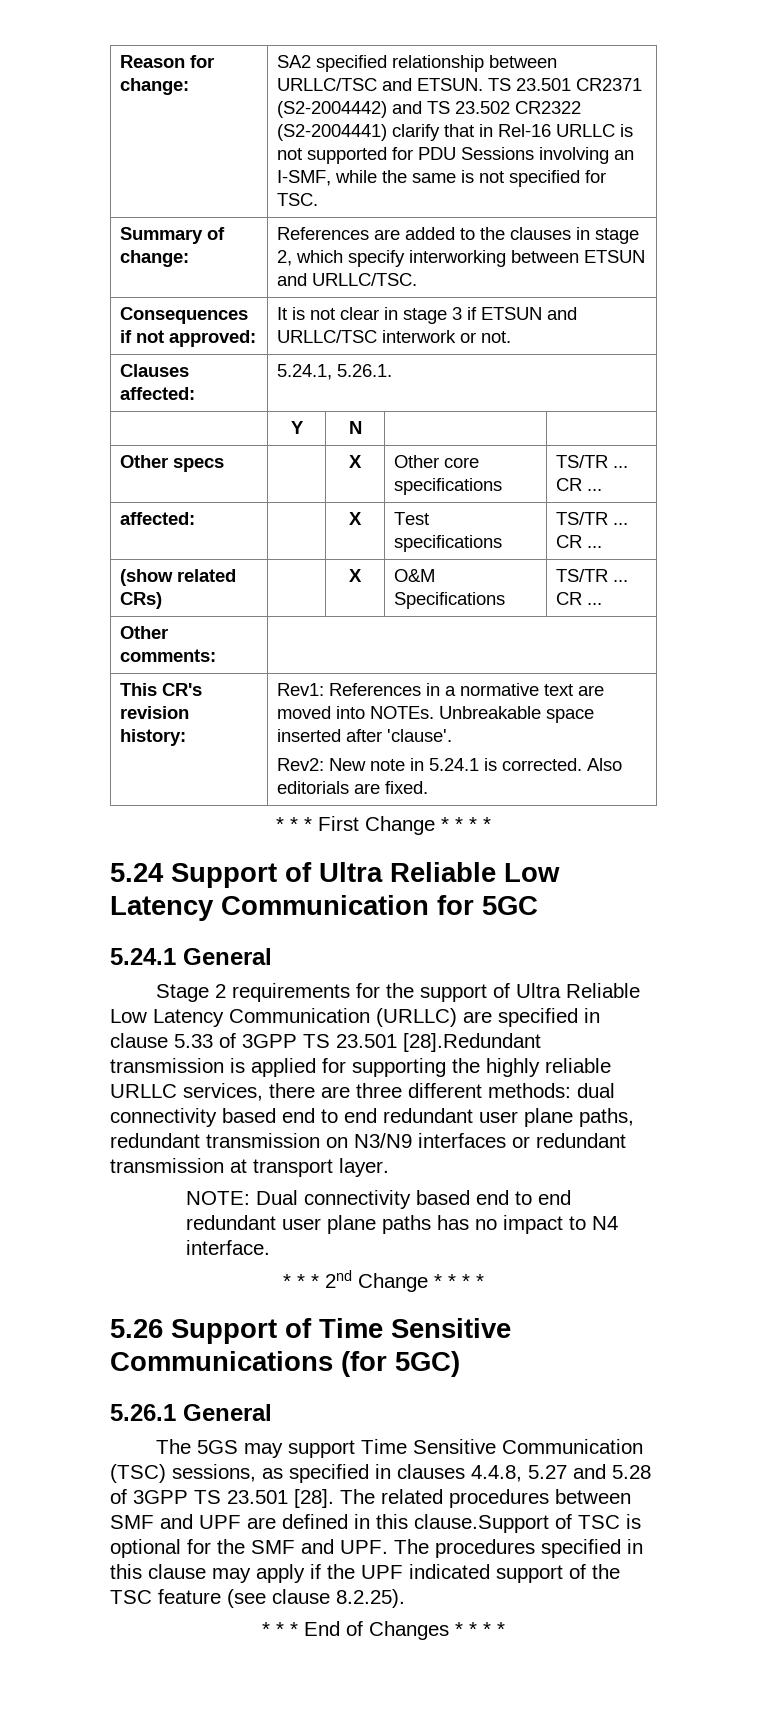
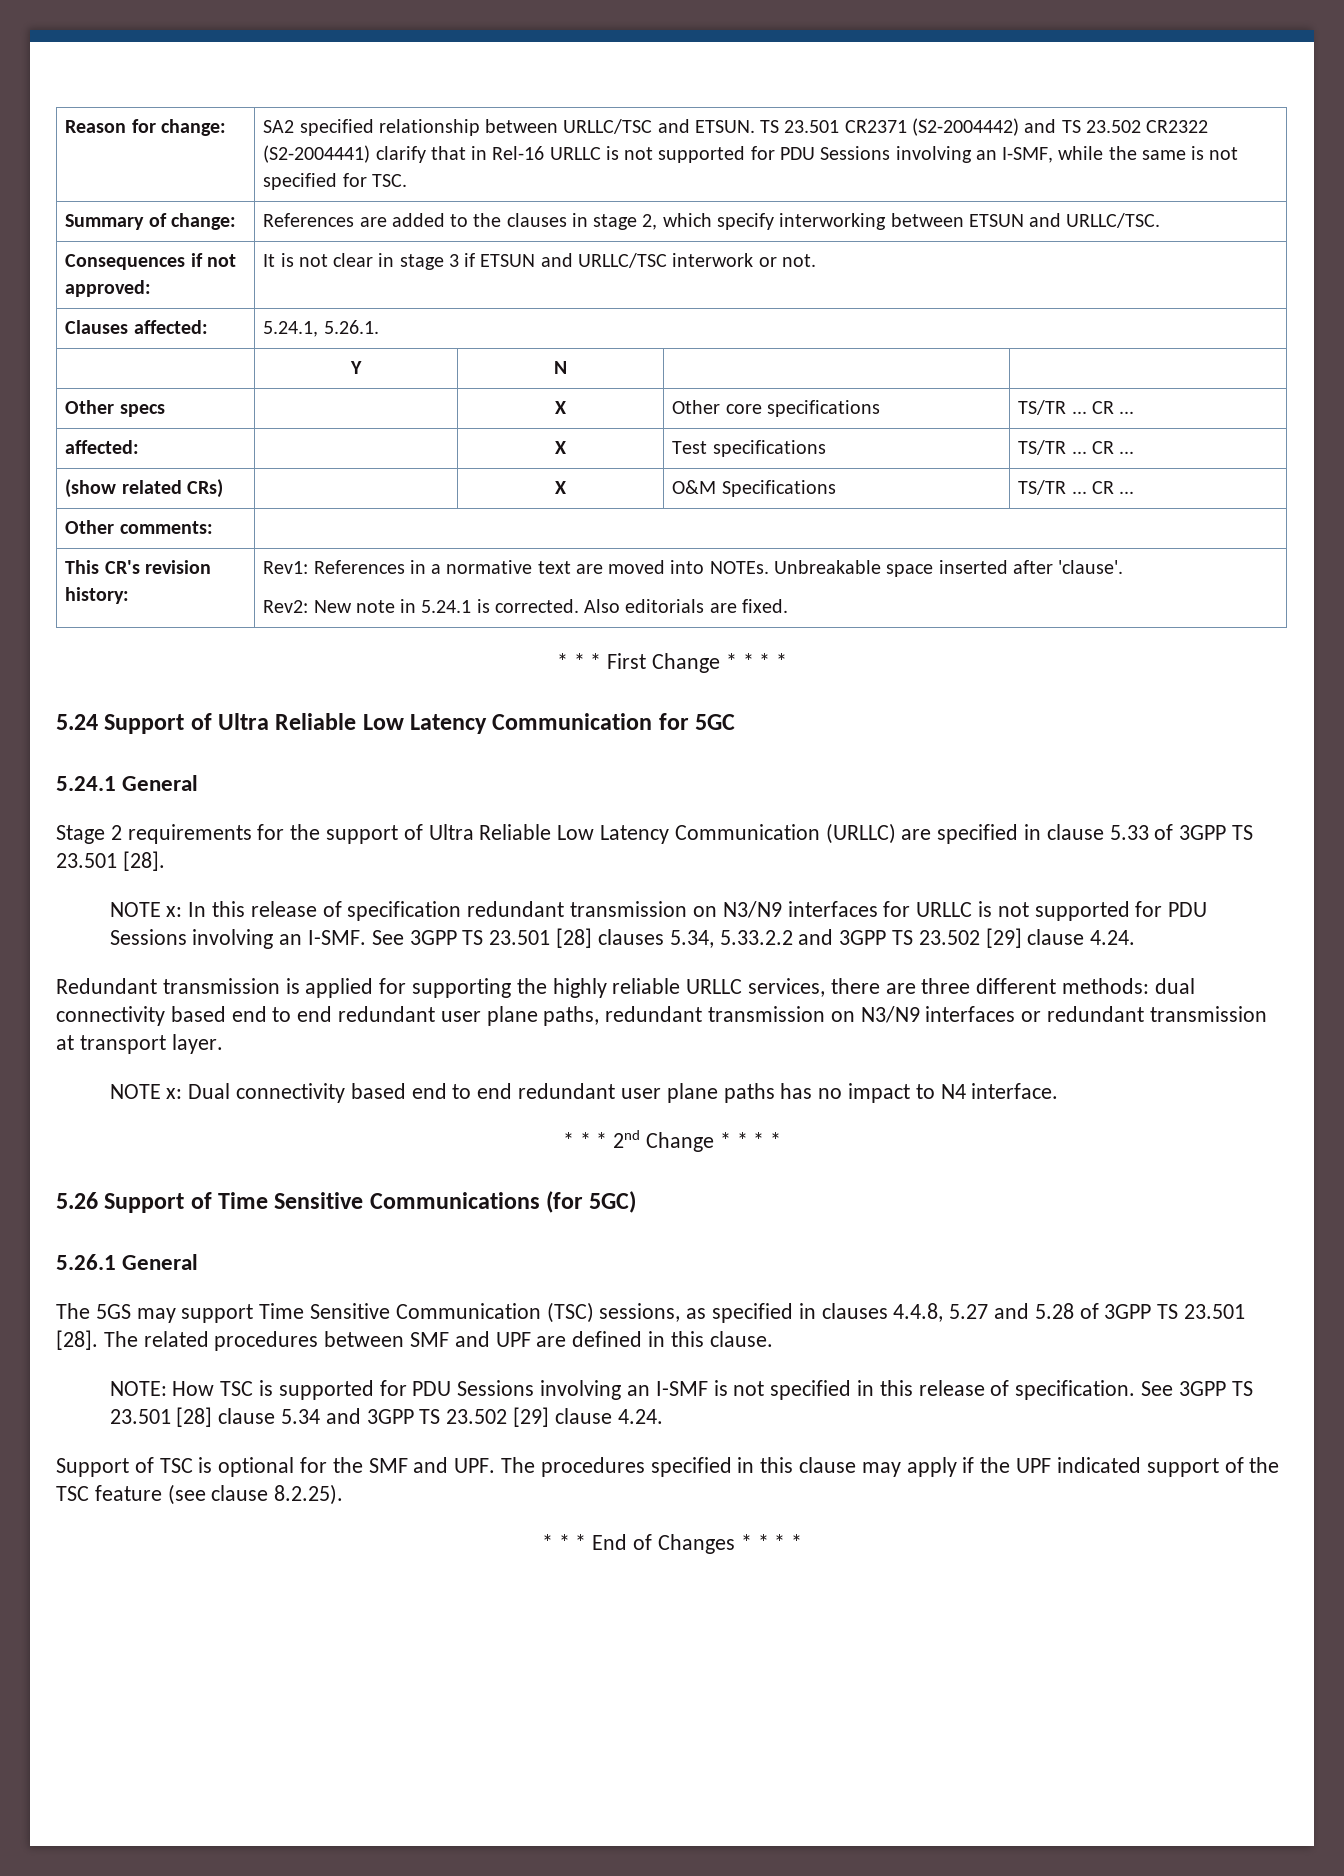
- Stage 2 requirements for the support of Ultra Reliable Low Latency Communication (URLLC) are specified in clause 5.33 of 3GPP TS 23.501 [28].Redundant transmission is applied for supporting the highly reliable URLLC services, there are three different methods: dual connectivity based end to end redundant user plane paths, redundant transmission on N3/N9 interfaces or redundant transmission at transport layer.
+ Stage 2 requirements for the support of Ultra Reliable Low Latency Communication (URLLC) are specified in clause 5.33 of 3GPP TS 23.501 [28].
+ NOTE x: In this release of specification redundant transmission on N3/N9 interfaces for URLLC is not supported for PDU Sessions involving an I-SMF. See 3GPP TS 23.501 [28] clauses 5.34, 5.33.2.2 and 3GPP TS 23.502 [29] clause 4.24.
+ Redundant transmission is applied for supporting the highly reliable URLLC services, there are three different methods: dual connectivity based end to end redundant user plane paths, redundant transmission on N3/N9 interfaces or redundant transmission at transport layer.
- NOTE: Dual connectivity based end to end redundant user plane paths has no impact to N4 interface.
+ NOTE x: Dual connectivity based end to end redundant user plane paths has no impact to N4 interface.
- The related procedures between SMF and UPF are defined in this clause.Support of TSC is optional for the SMF and UPF. The procedures specified in this clause may apply if the UPF indicated support of the TSC feature (see clause 8.2.25).
+ The related procedures between SMF and UPF are defined in this clause.
+ NOTE: How TSC is supported for PDU Sessions involving an I-SMF is not specified in this release of specification. See 3GPP TS 23.501 [28] clause 5.34 and 3GPP TS 23.502 [29] clause 4.24.
+ Support of TSC is optional for the SMF and UPF. The procedures specified in this clause may apply if the UPF indicated support of the TSC feature (see clause 8.2.25).

